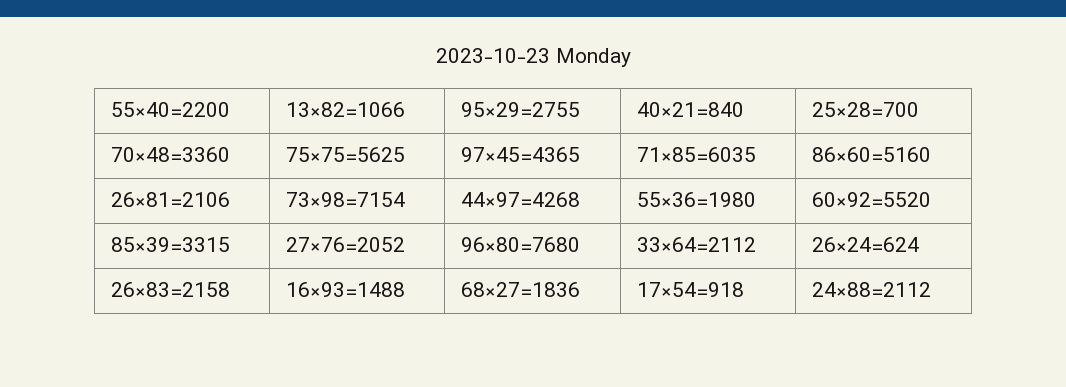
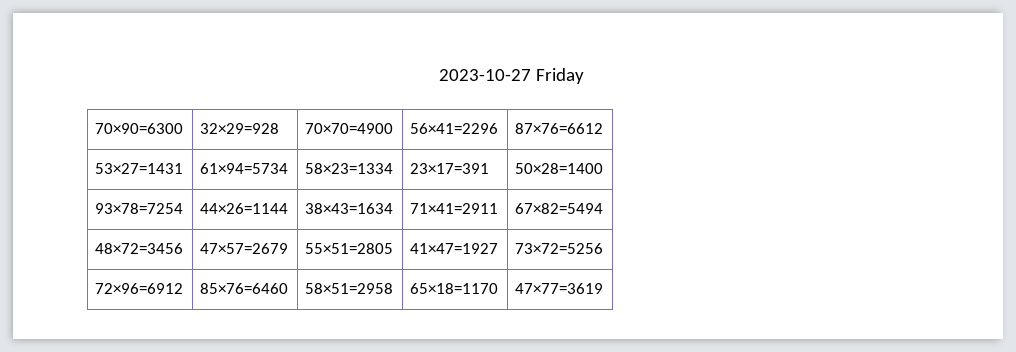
- 2023-10-23 Monday
- 55×40=2200 | 13×82=1066 | 95×29=2755 | 40×21=840 | 25×28=700
- 70×48=3360 | 75×75=5625 | 97×45=4365 | 71×85=6035 | 86×60=5160
- 26×81=2106 | 73×98=7154 | 44×97=4268 | 55×36=1980 | 60×92=5520
- 85×39=3315 | 27×76=2052 | 96×80=7680 | 33×64=2112 | 26×24=624
- 26×83=2158 | 16×93=1488 | 68×27=1836 | 17×54=918 | 24×88=2112
+ 2023-10-27 Friday
+ 70×90=6300 | 32×29=928 | 70×70=4900 | 56×41=2296 | 87×76=6612
+ 53×27=1431 | 61×94=5734 | 58×23=1334 | 23×17=391 | 50×28=1400
+ 93×78=7254 | 44×26=1144 | 38×43=1634 | 71×41=2911 | 67×82=5494
+ 48×72=3456 | 47×57=2679 | 55×51=2805 | 41×47=1927 | 73×72=5256
+ 72×96=6912 | 85×76=6460 | 58×51=2958 | 65×18=1170 | 47×77=3619

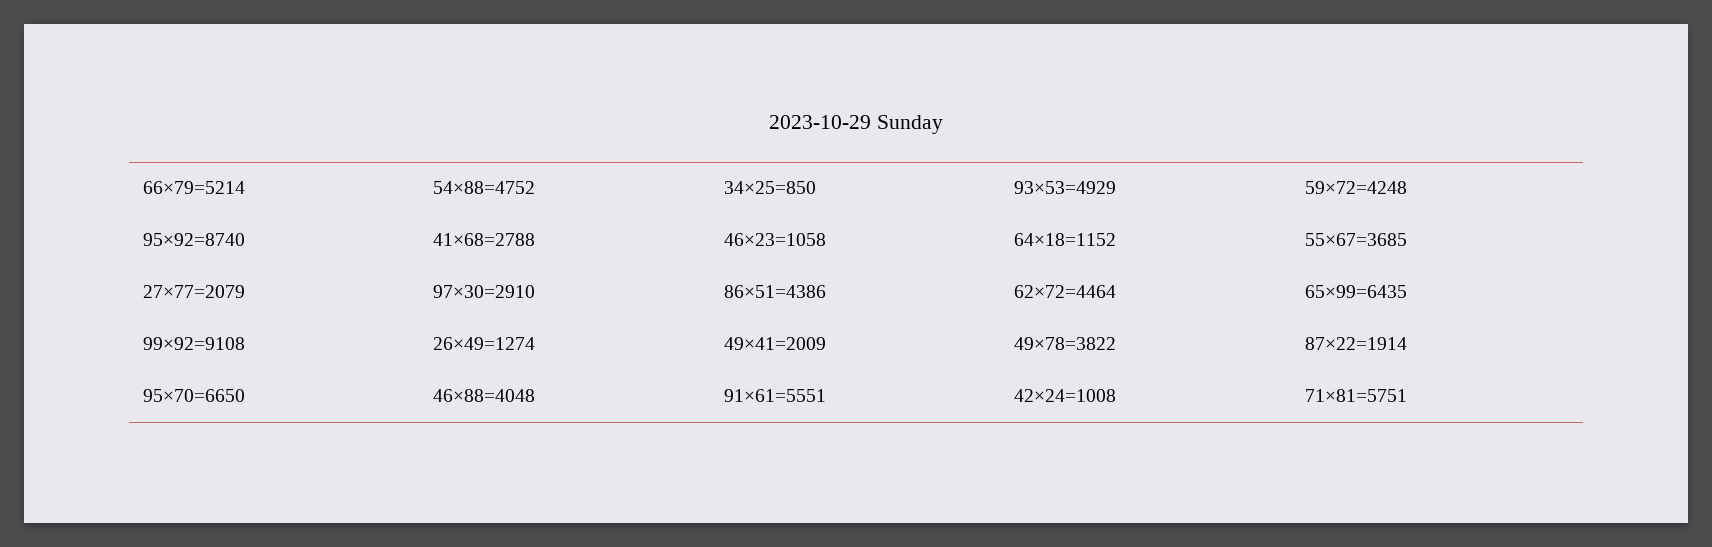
- 2023-10-27 Friday
- 70×90=6300 | 32×29=928 | 70×70=4900 | 56×41=2296 | 87×76=6612
- 53×27=1431 | 61×94=5734 | 58×23=1334 | 23×17=391 | 50×28=1400
- 93×78=7254 | 44×26=1144 | 38×43=1634 | 71×41=2911 | 67×82=5494
- 48×72=3456 | 47×57=2679 | 55×51=2805 | 41×47=1927 | 73×72=5256
- 72×96=6912 | 85×76=6460 | 58×51=2958 | 65×18=1170 | 47×77=3619
+ 2023-10-29 Sunday
+ 66×79=5214 | 54×88=4752 | 34×25=850 | 93×53=4929 | 59×72=4248
+ 95×92=8740 | 41×68=2788 | 46×23=1058 | 64×18=1152 | 55×67=3685
+ 27×77=2079 | 97×30=2910 | 86×51=4386 | 62×72=4464 | 65×99=6435
+ 99×92=9108 | 26×49=1274 | 49×41=2009 | 49×78=3822 | 87×22=1914
+ 95×70=6650 | 46×88=4048 | 91×61=5551 | 42×24=1008 | 71×81=5751

